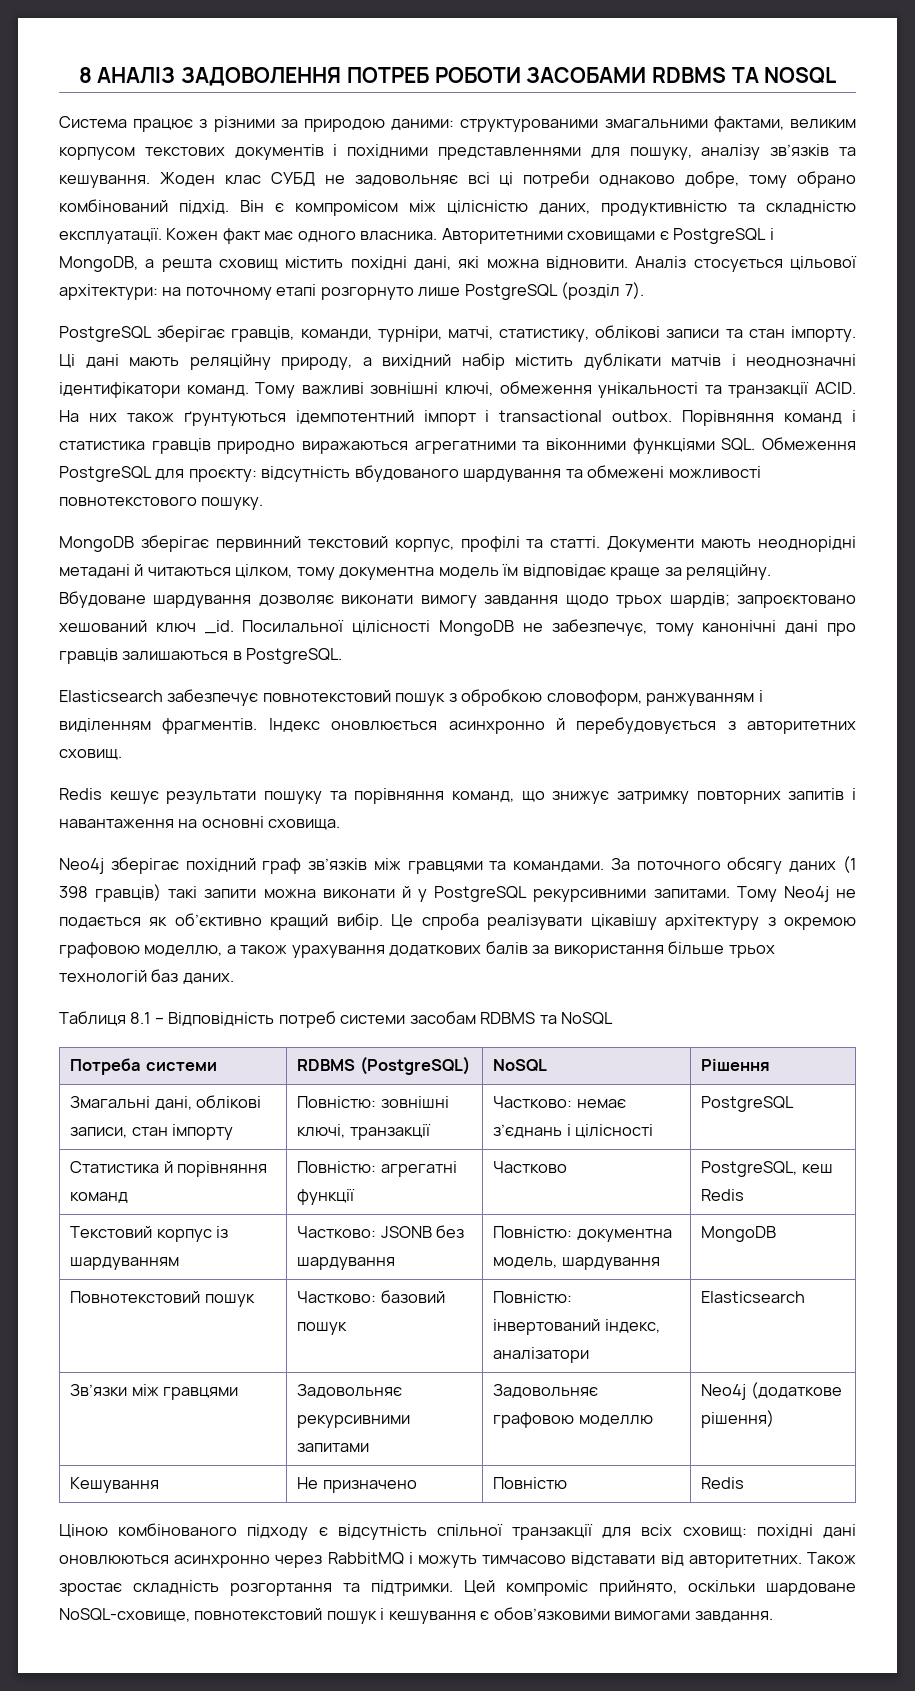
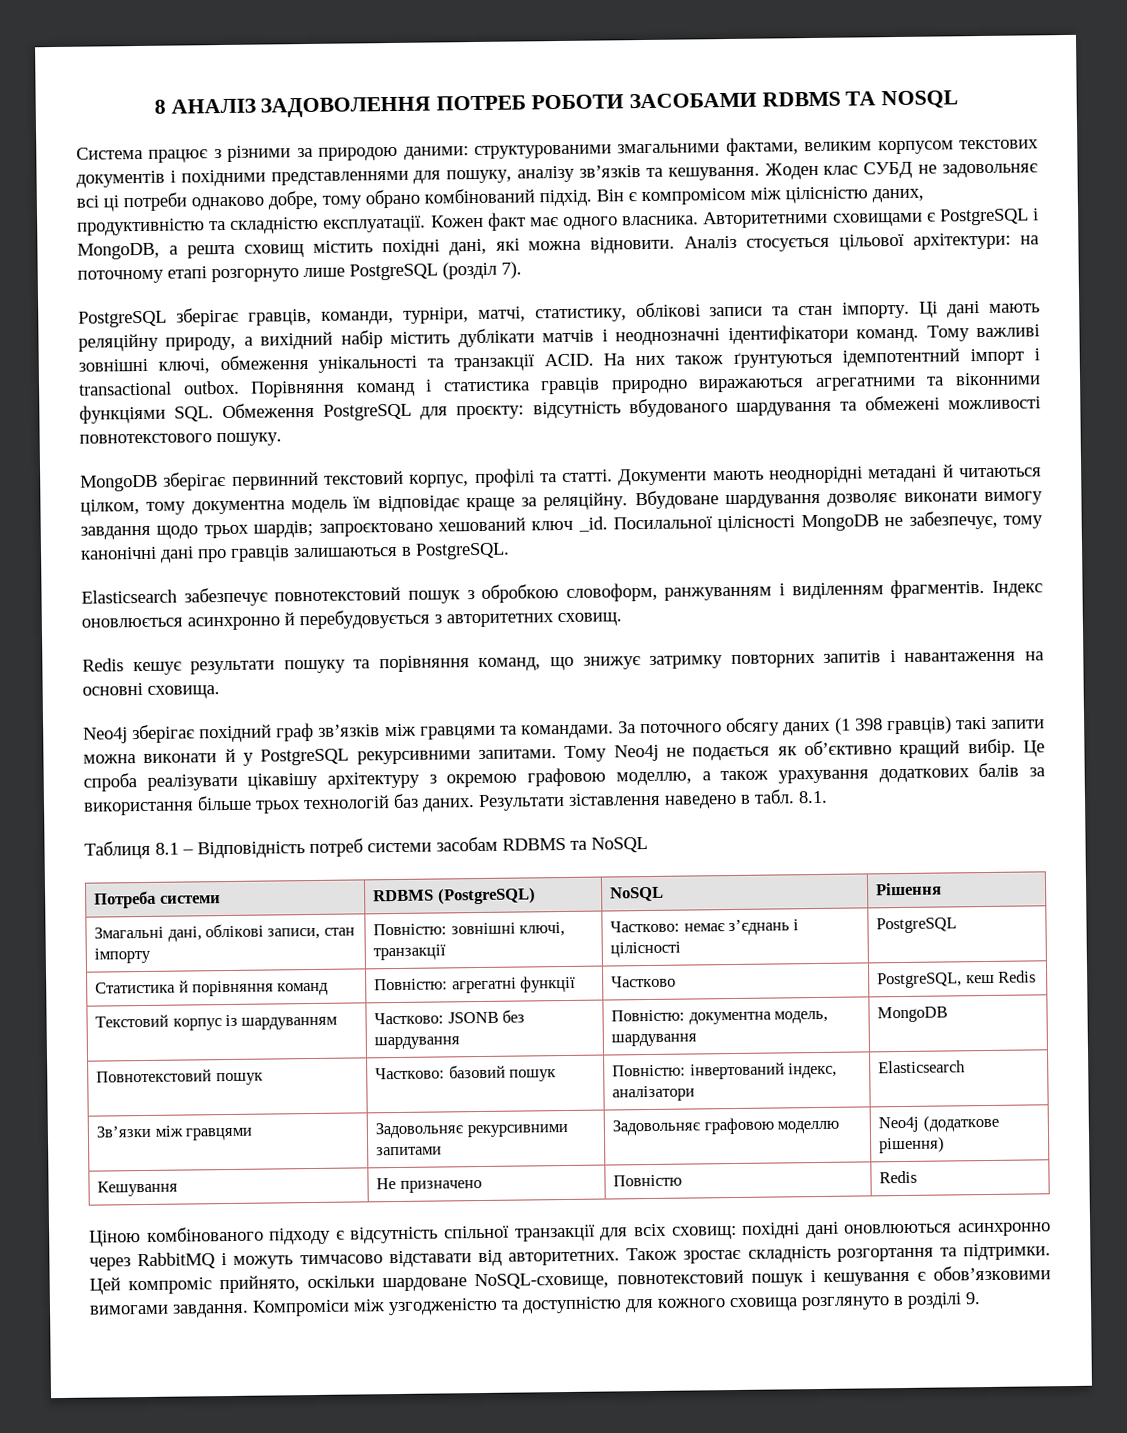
+ Результати зіставлення наведено в табл. 8.1.
+ Компроміси між узгодженістю та доступністю для кожного сховища розглянуто в розділі 9.

